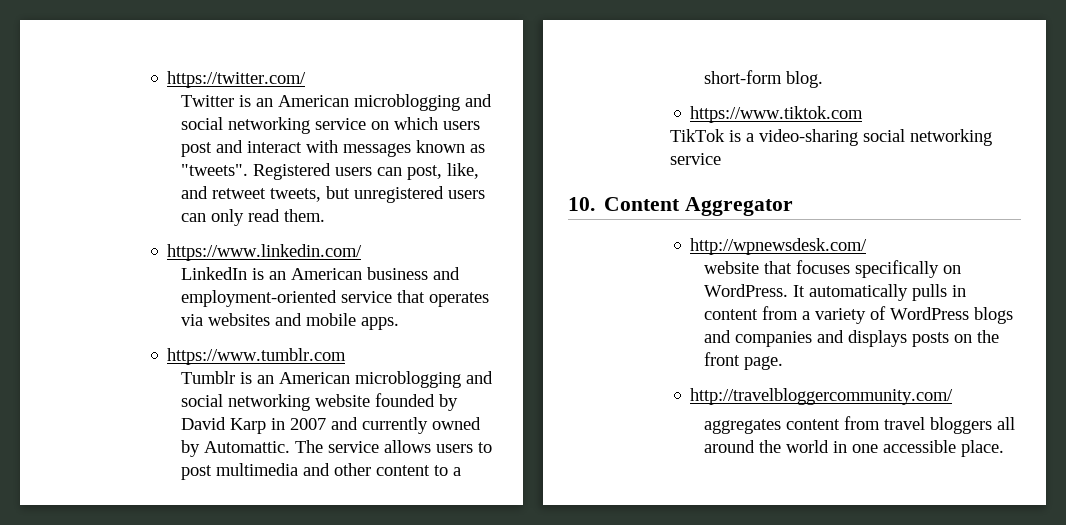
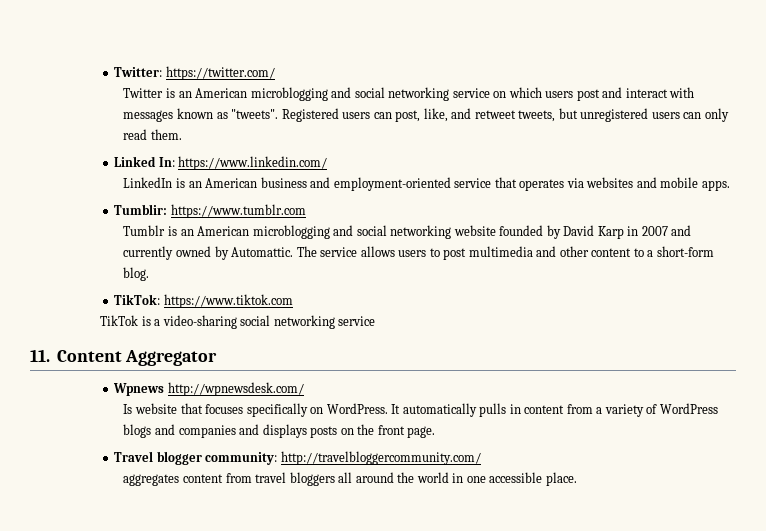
- https://twitter.com/
+ Twitter: https://twitter.com/
- https://www.linkedin.com/
+ Linked In: https://www.linkedin.com/
- https://www.tumblr.com
+ Tumblir: https://www.tumblr.com
- https://www.tiktok.com
+ TikTok: https://www.tiktok.com
- 10. Content Aggregator
+ 11. Content Aggregator
- http://wpnewsdesk.com/
+ Wpnews http://wpnewsdesk.com/
- website that focuses specifically on WordPress.
+ Is website that focuses specifically on WordPress.
- http://travelbloggercommunity.com/
+ Travel blogger community: http://travelbloggercommunity.com/

